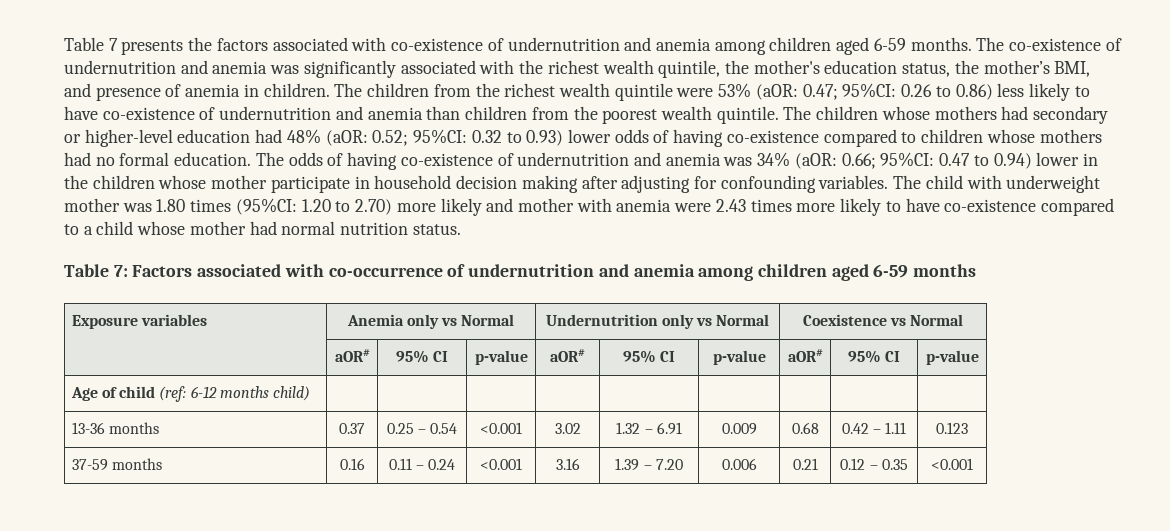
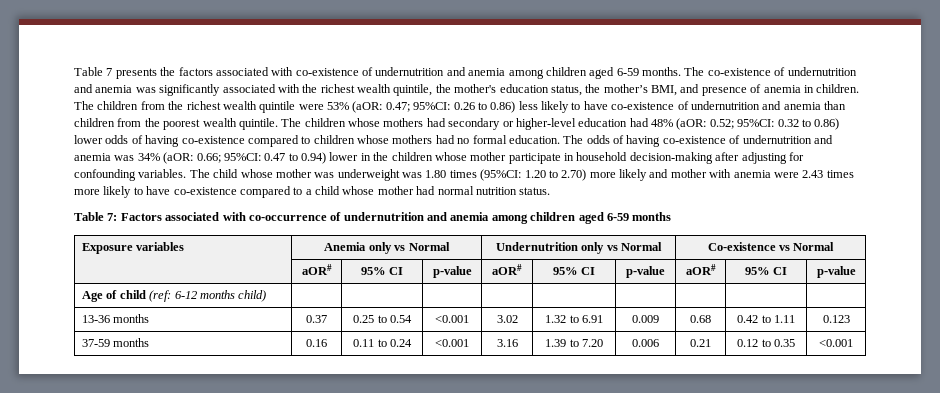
- The children whose mothers had secondary or higher-level education had 48% (aOR: 0.52; 95%CI: 0.32 to 0.93) lower odds of having co-existence compared to children whose mothers had no formal education.
+ The children whose mothers had secondary or higher-level education had 48% (aOR: 0.52; 95%CI: 0.32 to 0.86) lower odds of having co-existence compared to children whose mothers had no formal education.
- The odds of having co-existence of undernutrition and anemia was 34% (aOR: 0.66; 95%CI: 0.47 to 0.94) lower in the children whose mother participate in household decision making after adjusting for confounding variables.
+ The odds of having co-existence of undernutrition and anemia was 34% (aOR: 0.66; 95%CI: 0.47 to 0.94) lower in the children whose mother participate in household decision-making after adjusting for confounding variables.
- The child with underweight mother was 1.80 times (95%CI: 1.20 to 2.70) more likely and mother with anemia were 2.43 times more likely to have co-existence compared to a child whose mother had normal nutrition status.
+ The child whose mother was underweight was 1.80 times (95%CI: 1.20 to 2.70) more likely and mother with anemia were 2.43 times more likely to have co-existence compared to a child whose mother had normal nutrition status.
- Exposure variables | Anemia only vs Normal | Undernutrition only vs Normal | Coexistence vs Normal
+ Exposure variables | Anemia only vs Normal | Undernutrition only vs Normal | Co-existence vs Normal
- 13-36 months | 0.37 | 0.25 – 0.54 | <0.001 | 3.02 | 1.32 – 6.91 | 0.009 | 0.68 | 0.42 – 1.11 | 0.123
+ 13-36 months | 0.37 | 0.25 to 0.54 | <0.001 | 3.02 | 1.32 to 6.91 | 0.009 | 0.68 | 0.42 to 1.11 | 0.123
- 37-59 months | 0.16 | 0.11 – 0.24 | <0.001 | 3.16 | 1.39 – 7.20 | 0.006 | 0.21 | 0.12 – 0.35 | <0.001
+ 37-59 months | 0.16 | 0.11 to 0.24 | <0.001 | 3.16 | 1.39 to 7.20 | 0.006 | 0.21 | 0.12 to 0.35 | <0.001

